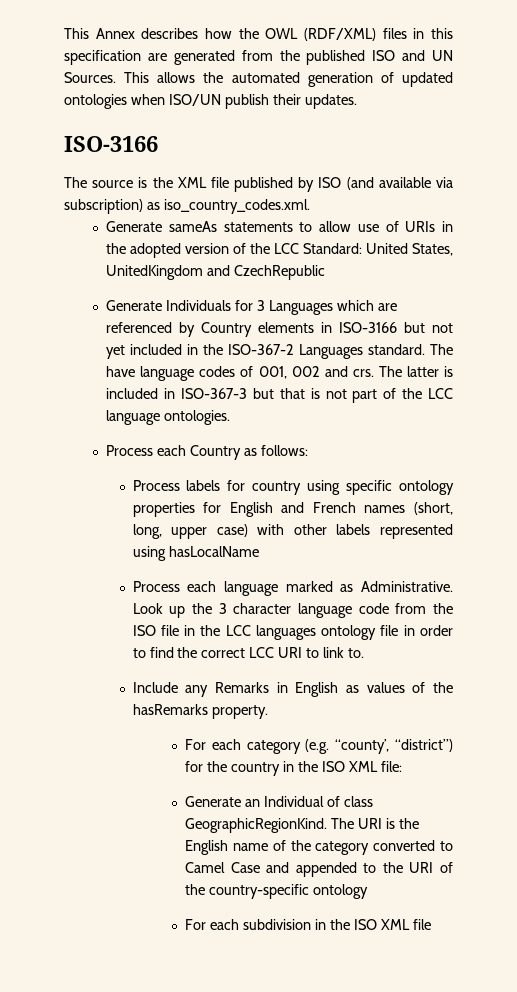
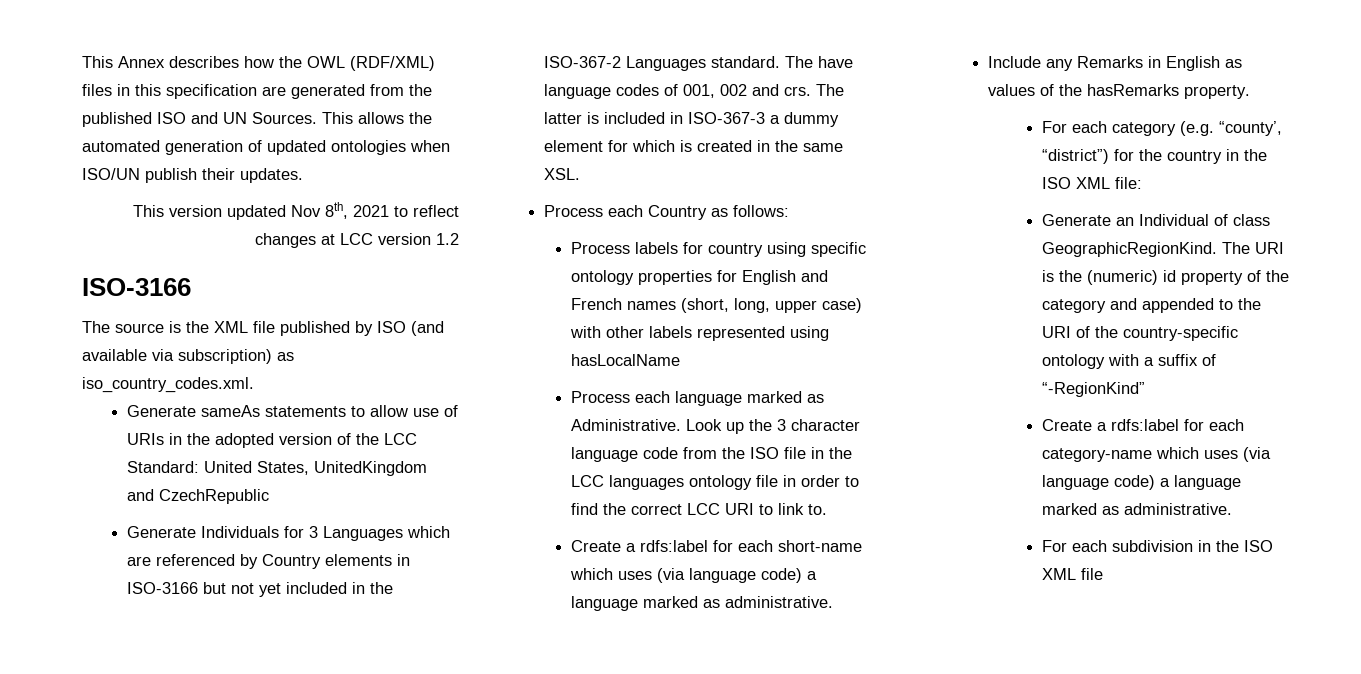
+ This version updated Nov 8th, 2021 to reflect changes at LCC version 1.2
- The latter is included in ISO-367-3 but that is not part of the LCC language ontologies.
+ The latter is included in ISO-367-3 a dummy element for which is created in the same XSL.
+ Create a rdfs:label for each short-name which uses (via language code) a language marked as administrative.
- The URI is the English name of the category converted to Camel Case and appended to the URI of the country-specific ontology
+ The URI is the (numeric) id property of the category and appended to the URI of the country-specific ontology with a suffix of “-RegionKind”
+ Create a rdfs:label for each category-name which uses (via language code) a language marked as administrative.

